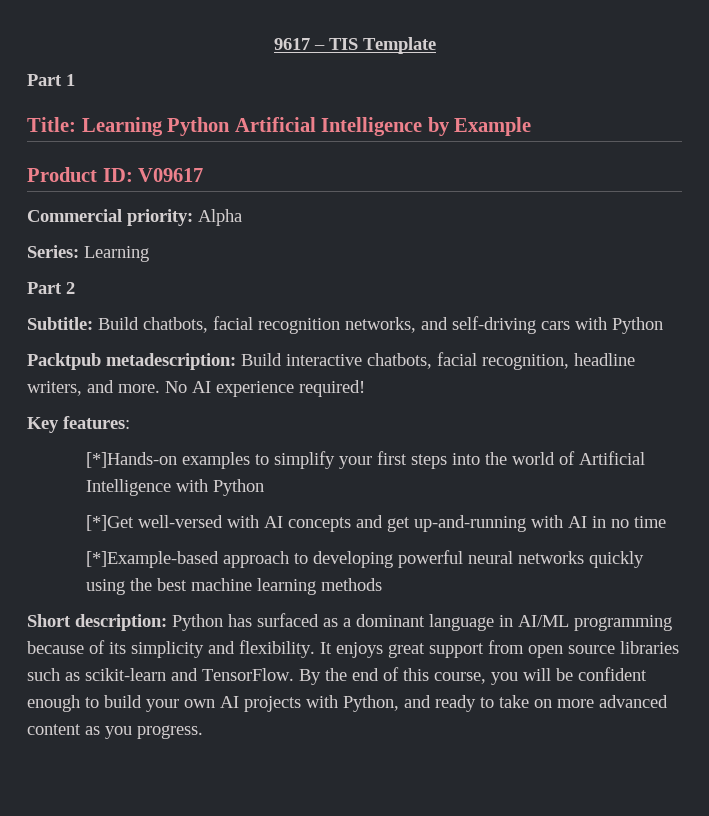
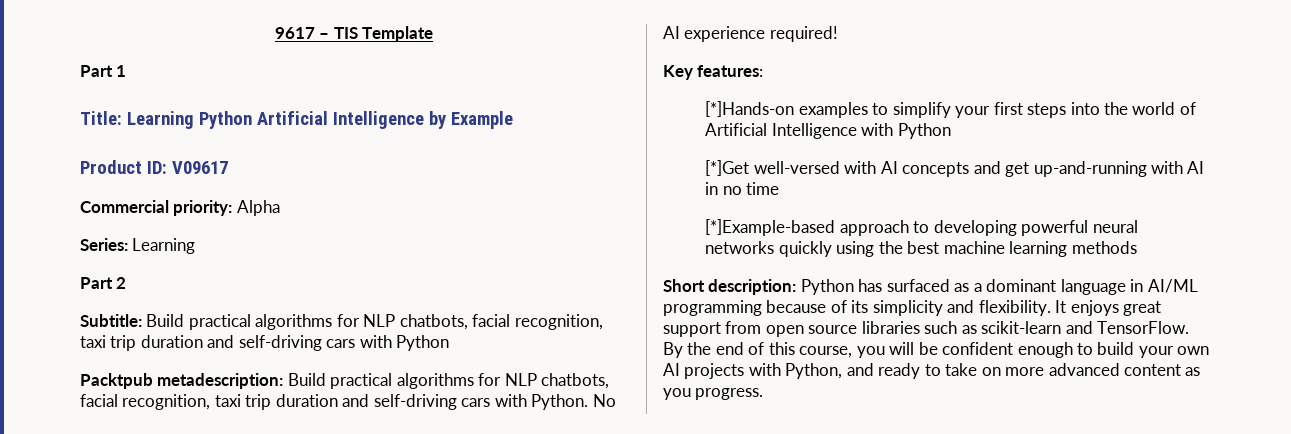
- Subtitle: Build chatbots, facial recognition networks, and self-driving cars with Python
+ Subtitle: Build practical algorithms for NLP chatbots, facial recognition, taxi trip duration and self-driving cars with Python
- Packtpub metadescription: Build interactive chatbots, facial recognition, headline writers, and more.
+ Packtpub metadescription: Build practical algorithms for NLP chatbots, facial recognition, taxi trip duration and self-driving cars with Python.

